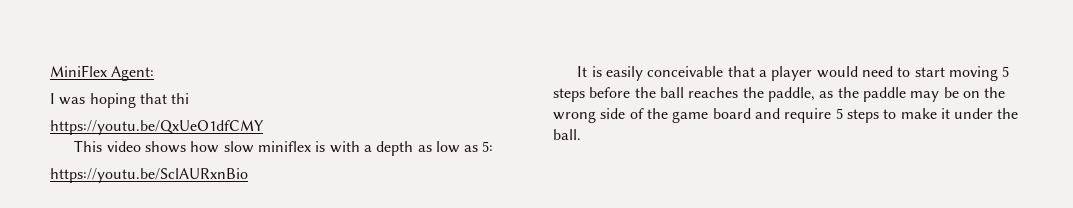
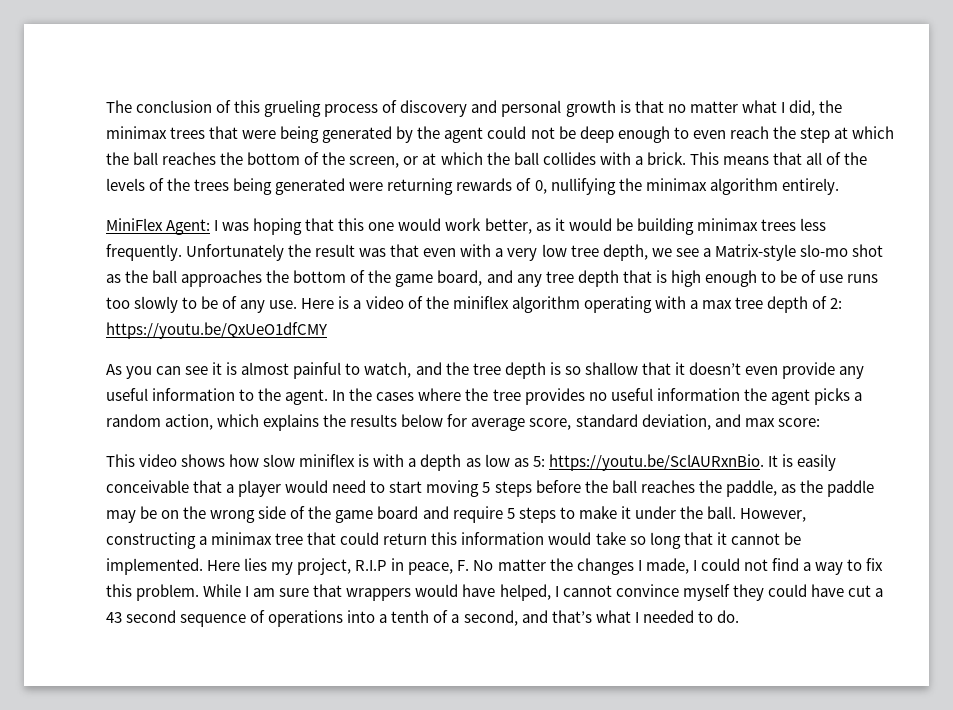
+ The conclusion of this grueling process of discovery and personal growth is that no matter what I did, the minimax trees that were being generated by the agent could not be deep enough to even reach the step at which the ball reaches the bottom of the screen, or at which the ball collides with a brick. This means that all of the levels of the trees being generated were returning rewards of 0, nullifying the minimax algorithm entirely.
- MiniFlex Agent:
- I was hoping that thi
- https://youtu.be/QxUeO1dfCMY
+ MiniFlex Agent: I was hoping that this one would work better, as it would be building minimax trees less frequently. Unfortunately the result was that even with a very low tree depth, we see a Matrix-style slo-mo shot as the ball approaches the bottom of the game board, and any tree depth that is high enough to be of use runs too slowly to be of any use. Here is a video of the miniflex algorithm operating with a max tree depth of 2: https://youtu.be/QxUeO1dfCMY
+ As you can see it is almost painful to watch, and the tree depth is so shallow that it doesn’t even provide any useful information to the agent. In the cases where the tree provides no useful information the agent picks a random action, which explains the results below for average score, standard deviation, and max score:
- This video shows how slow miniflex is with a depth as low as 5:
- https://youtu.be/SclAURxnBio
- It is easily conceivable that a player would need to start moving 5 steps before the ball reaches the paddle, as the paddle may be on the wrong side of the game board and require 5 steps to make it under the ball.
+ This video shows how slow miniflex is with a depth as low as 5: https://youtu.be/SclAURxnBio. It is easily conceivable that a player would need to start moving 5 steps before the ball reaches the paddle, as the paddle may be on the wrong side of the game board and require 5 steps to make it under the ball.
+ However, constructing a minimax tree that could return this information would take so long that it cannot be implemented. Here lies my project, R.I.P in peace, F. No matter the changes I made, I could not find a way to fix this problem. While I am sure that wrappers would have helped, I cannot convince myself they could have cut a 43 second sequence of operations into a tenth of a second, and that’s what I needed to do.

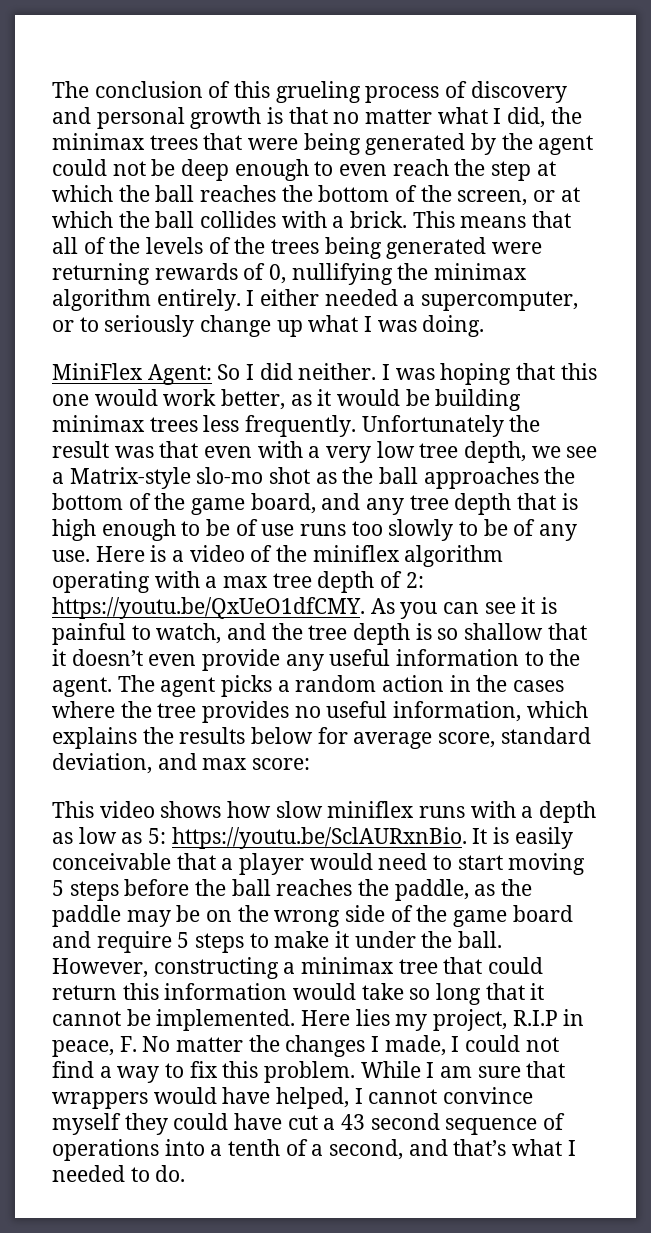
- This means that all of the levels of the trees being generated were returning rewards of 0, nullifying the minimax algorithm entirely.
- MiniFlex Agent: I was hoping that this one would work better, as it would be building minimax trees less frequently.
+ This means that all of the levels of the trees being generated were returning rewards of 0, nullifying the minimax algorithm entirely. I either needed a supercomputer, or to seriously change up what I was doing.
+ MiniFlex Agent: So I did neither. I was hoping that this one would work better, as it would be building minimax trees less frequently.
- Here is a video of the miniflex algorithm operating with a max tree depth of 2: https://youtu.be/QxUeO1dfCMY
- As you can see it is almost painful to watch, and the tree depth is so shallow that it doesn’t even provide any useful information to the agent.
+ Here is a video of the miniflex algorithm operating with a max tree depth of 2: https://youtu.be/QxUeO1dfCMY. As you can see it is painful to watch, and the tree depth is so shallow that it doesn’t even provide any useful information to the agent.
- In the cases where the tree provides no useful information the agent picks a random action, which explains the results below for average score, standard deviation, and max score:
+ The agent picks a random action in the cases where the tree provides no useful information, which explains the results below for average score, standard deviation, and max score:
- This video shows how slow miniflex is with a depth as low as 5: https://youtu.be/SclAURxnBio. It is easily conceivable that a player would need to start moving 5 steps before the ball reaches the paddle, as the paddle may be on the wrong side of the game board and require 5 steps to make it under the ball.
+ This video shows how slow miniflex runs with a depth as low as 5: https://youtu.be/SclAURxnBio. It is easily conceivable that a player would need to start moving 5 steps before the ball reaches the paddle, as the paddle may be on the wrong side of the game board and require 5 steps to make it under the ball.

